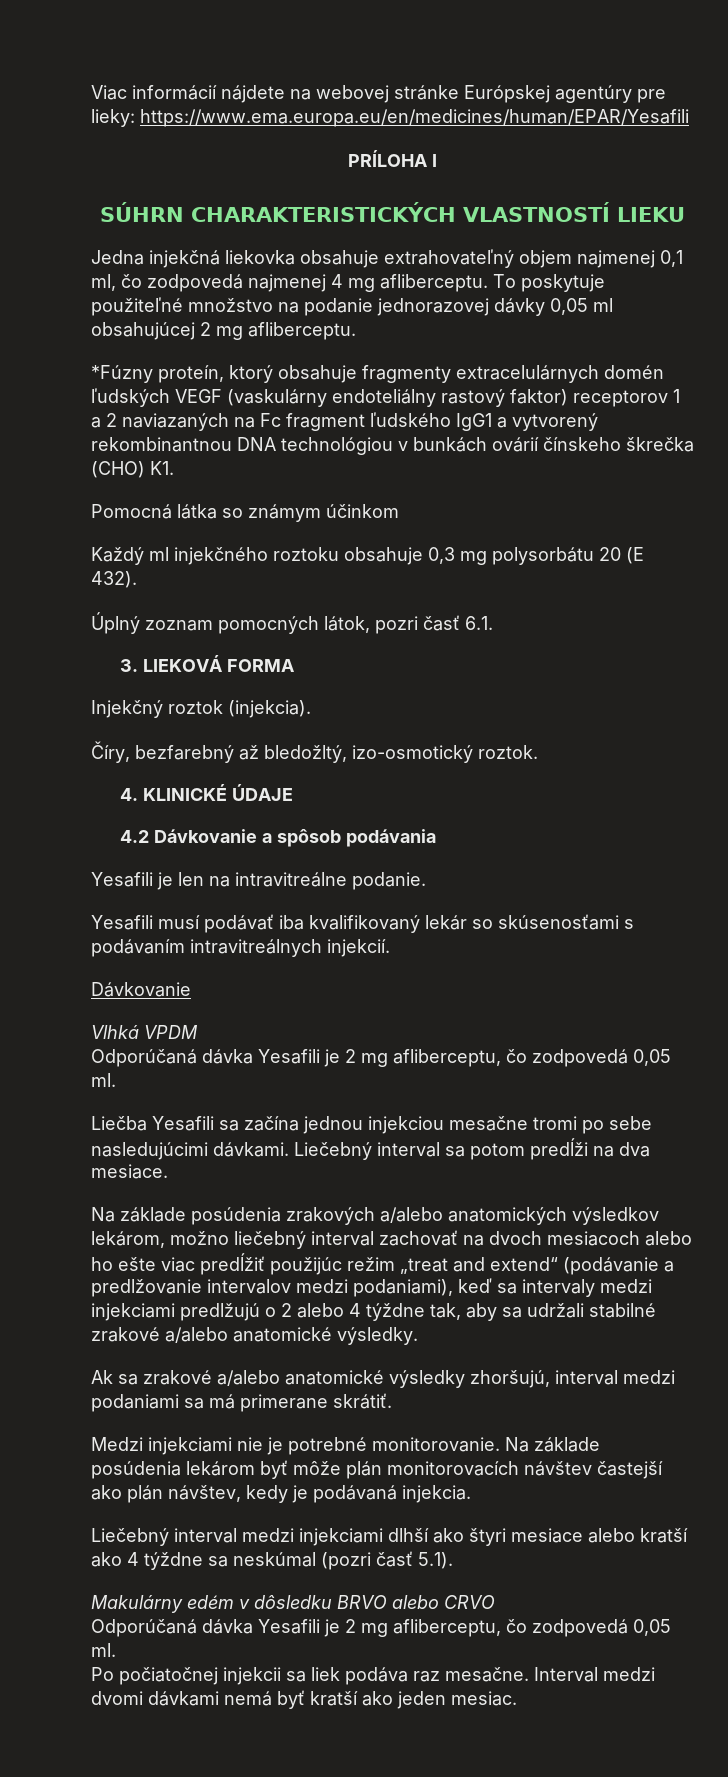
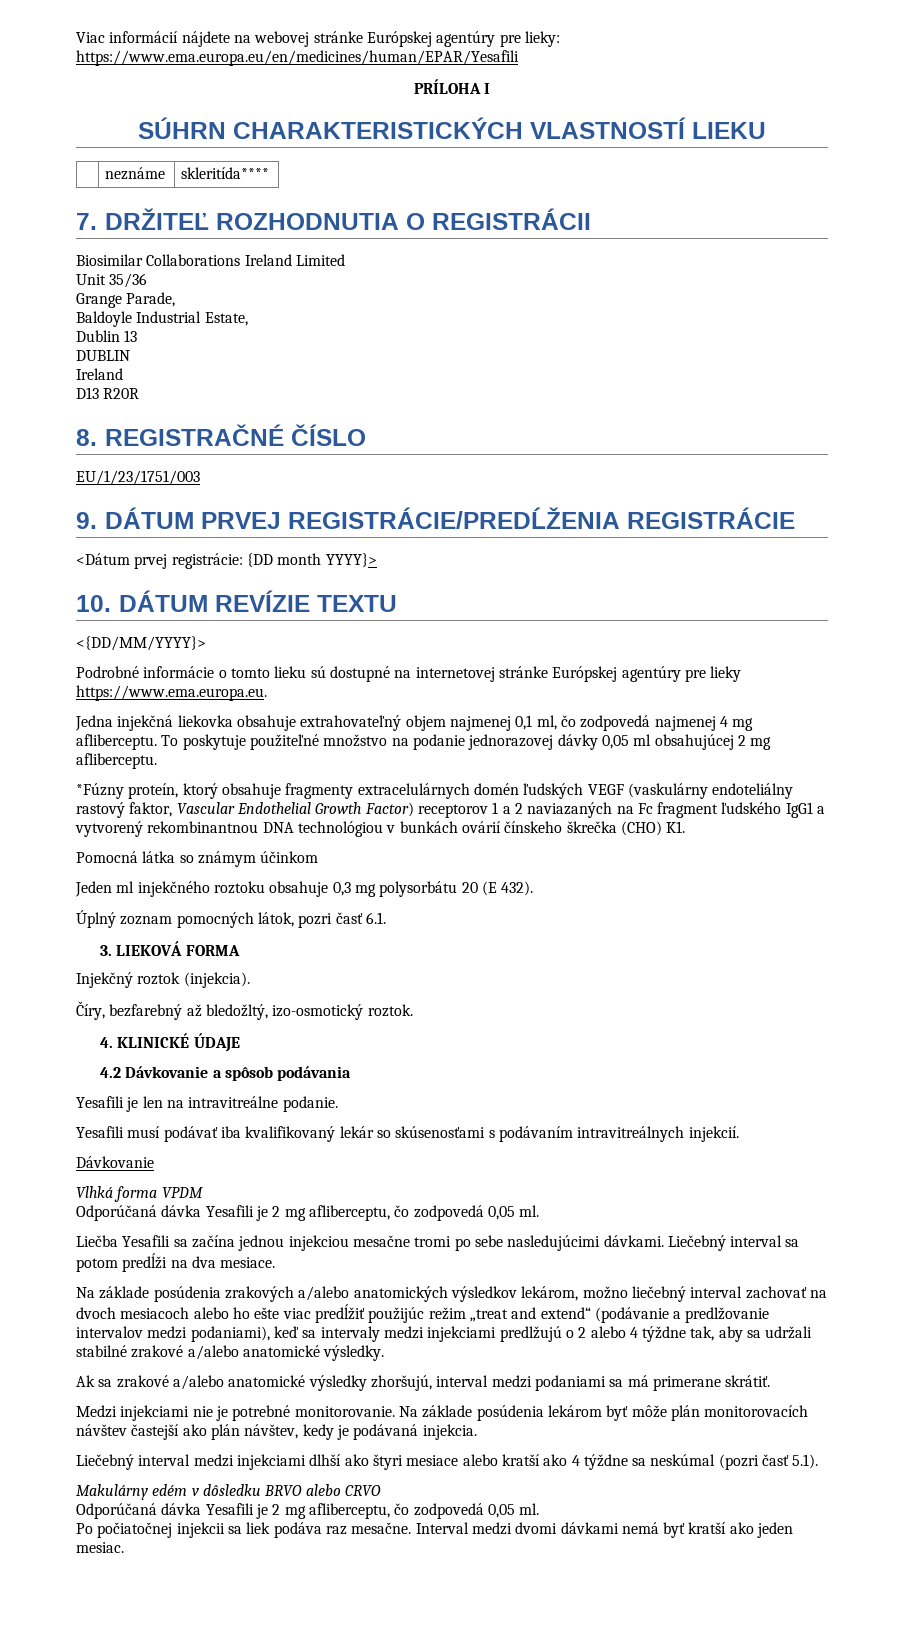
+ | neznáme | skleritída****
+ 7. DRŽITEĽ ROZHODNUTIA O REGISTRÁCII
+ Biosimilar Collaborations Ireland Limited
+ Unit 35/36
+ Grange Parade,
+ Baldoyle Industrial Estate,
+ Dublin 13
+ DUBLIN
+ Ireland
+ D13 R20R
+ 8. REGISTRAČNÉ ČÍSLO
+ EU/1/23/1751/003
+ 9. DÁTUM PRVEJ REGISTRÁCIE/PREDĹŽENIA REGISTRÁCIE
+ <Dátum prvej registrácie: {DD month YYYY}>
+ 10. DÁTUM REVÍZIE TEXTU
+ <{DD/MM/YYYY}>
+ Podrobné informácie o tomto lieku sú dostupné na internetovej stránke Európskej agentúry pre lieky https://www.ema.europa.eu.
- *Fúzny proteín, ktorý obsahuje fragmenty extracelulárnych domén ľudských VEGF (vaskulárny endoteliálny rastový faktor) receptorov 1 a 2 naviazaných na Fc fragment ľudského IgG1 a vytvorený rekombinantnou DNA technológiou v bunkách ovárií čínskeho škrečka (CHO) K1.
+ *Fúzny proteín, ktorý obsahuje fragmenty extracelulárnych domén ľudských VEGF (vaskulárny endoteliálny rastový faktor, Vascular Endothelial Growth Factor) receptorov 1 a 2 naviazaných na Fc fragment ľudského IgG1 a vytvorený rekombinantnou DNA technológiou v bunkách ovárií čínskeho škrečka (CHO) K1.
- Každý ml injekčného roztoku obsahuje 0,3 mg polysorbátu 20 (E 432).
+ Jeden ml injekčného roztoku obsahuje 0,3 mg polysorbátu 20 (E 432).
- Vlhká VPDM
+ Vlhká forma VPDM

